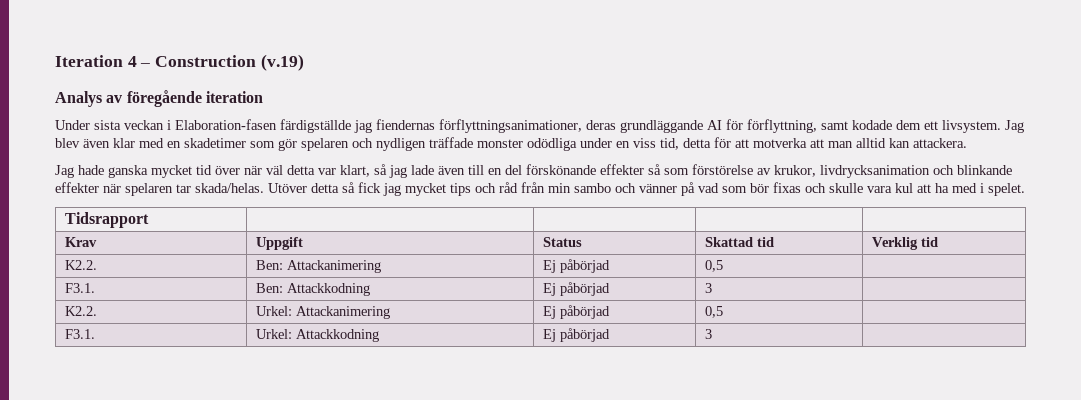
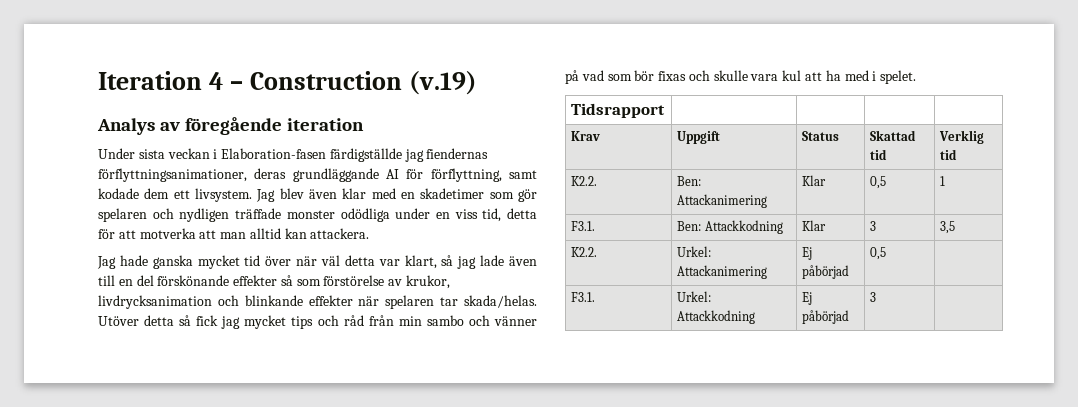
- K2.2. | Ben: Attackanimering | Ej påbörjad | 0,5 |
+ K2.2. | Ben: Attackanimering | Klar | 0,5 | 1
- F3.1. | Ben: Attackkodning | Ej påbörjad | 3 |
+ F3.1. | Ben: Attackkodning | Klar | 3 | 3,5

